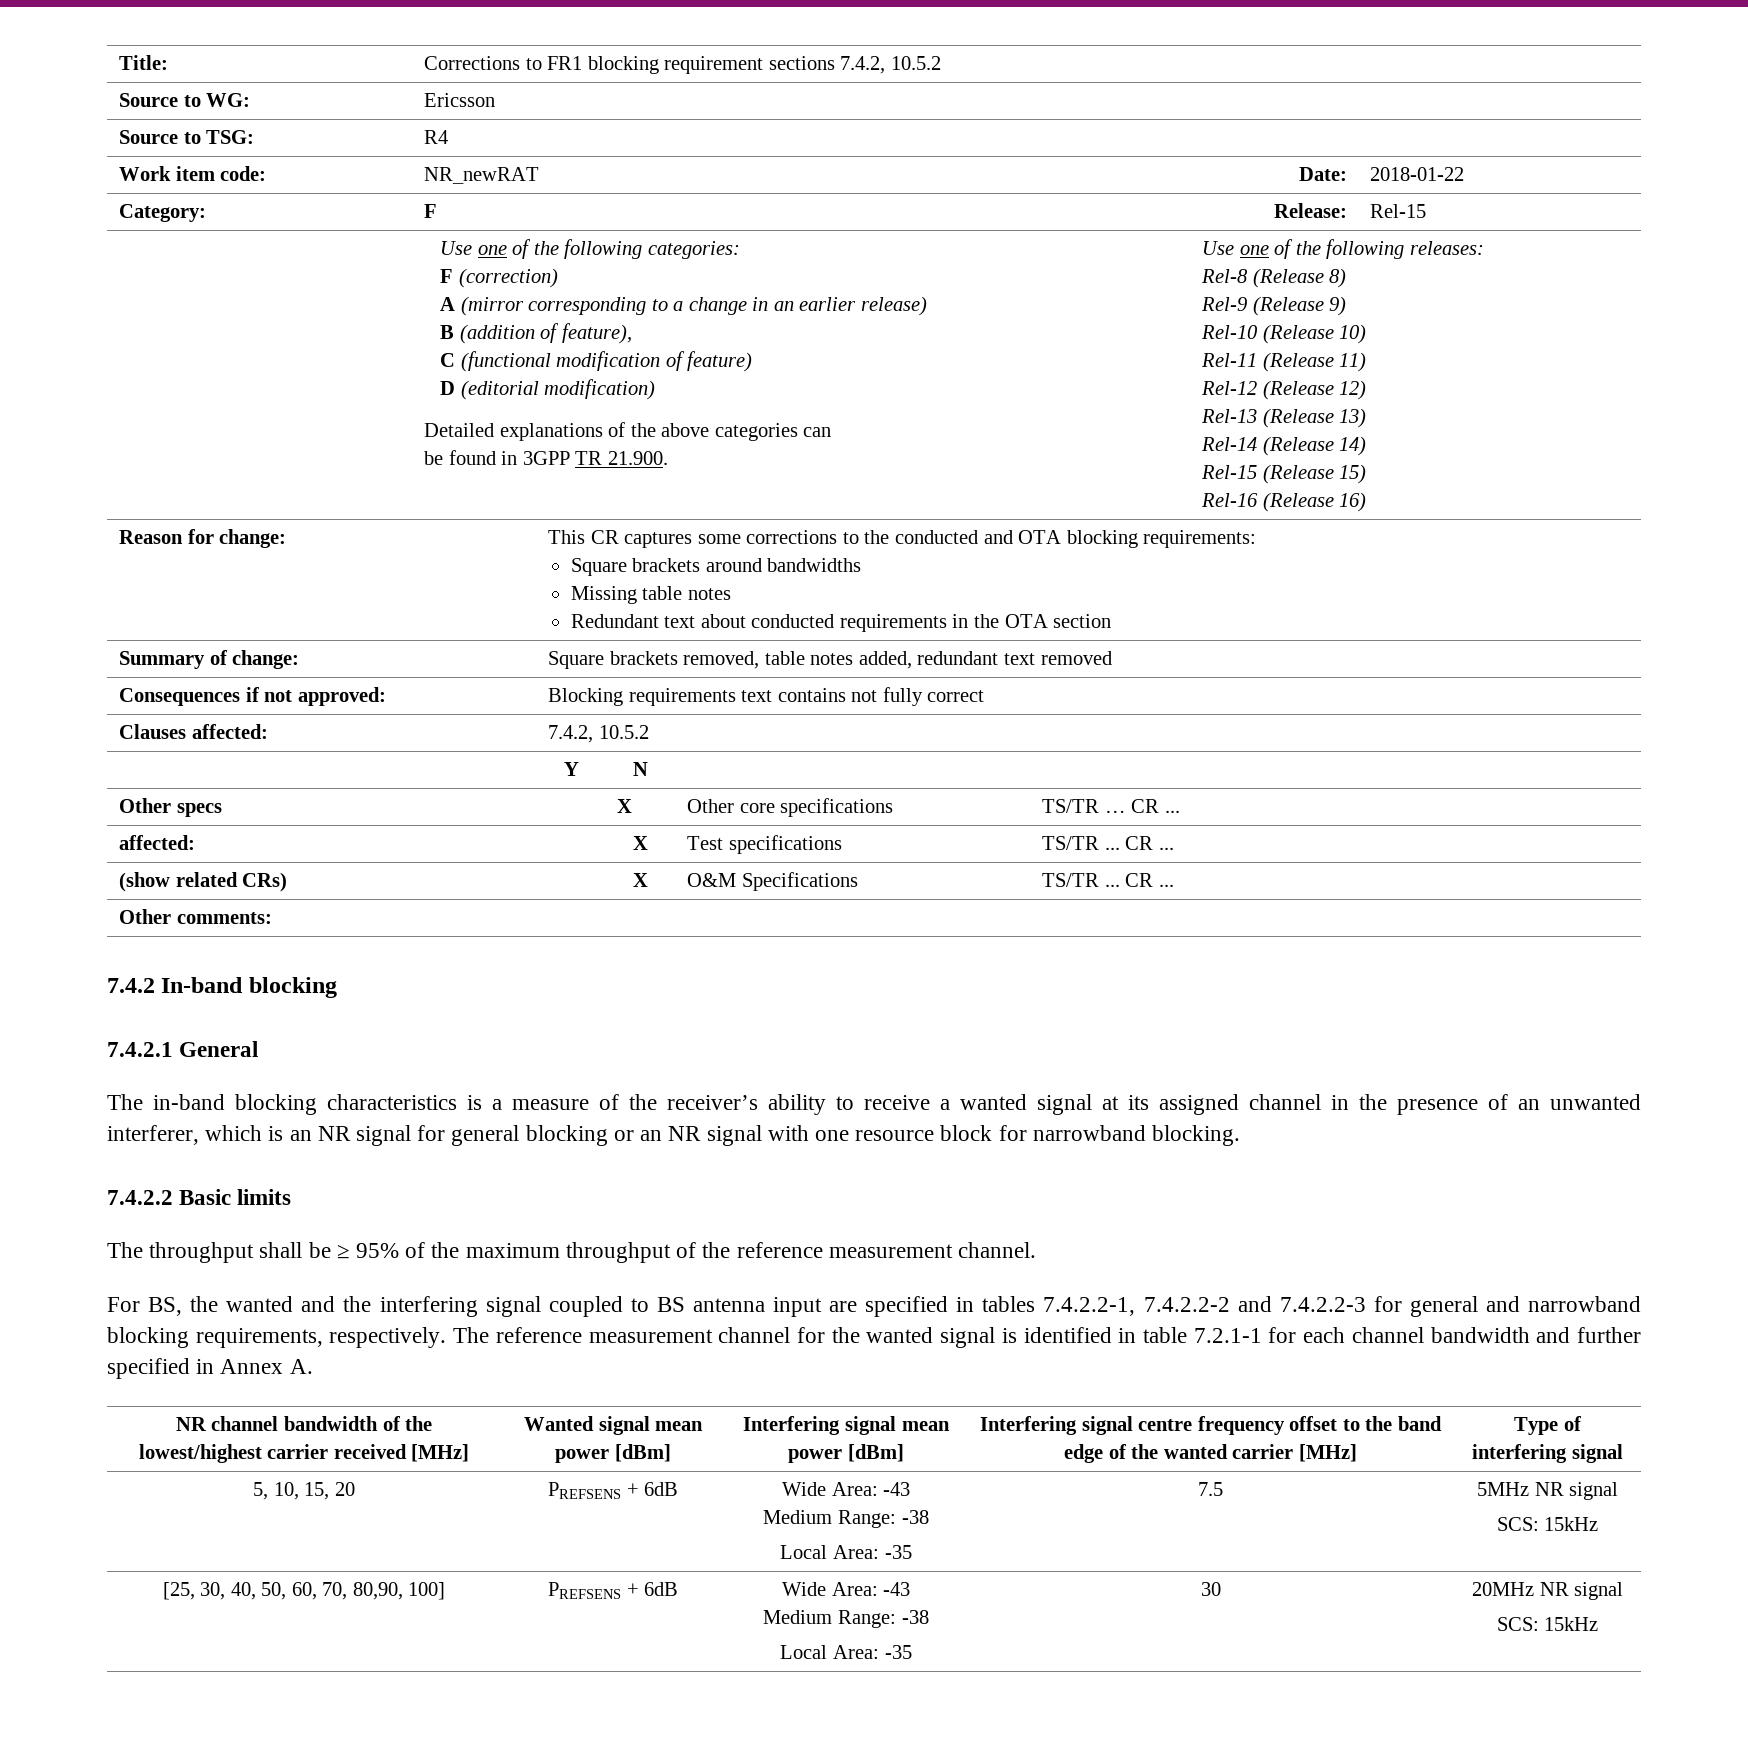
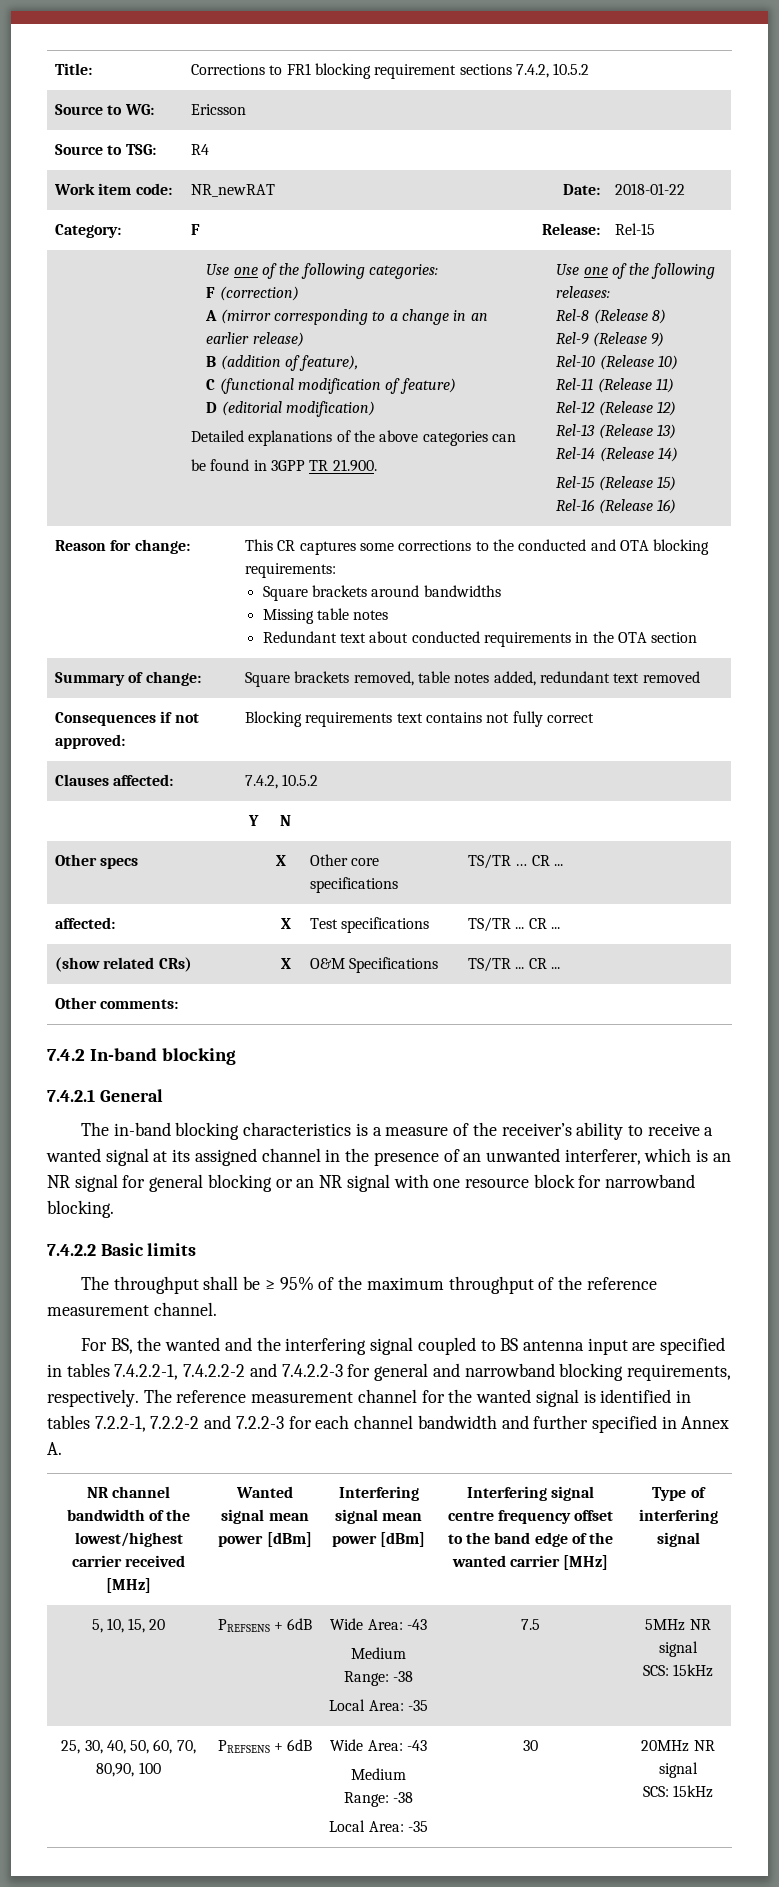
- The reference measurement channel for the wanted signal is identified in table 7.2.1-1 for each channel bandwidth and further specified in Annex A.
+ The reference measurement channel for the wanted signal is identified in tables 7.2.2-1, 7.2.2-2 and 7.2.2-3 for each channel bandwidth and further specified in Annex A.
- [25, 30, 40, 50, 60, 70, 80,90, 100] | PREFSENS + 6dB | Wide Area: -43
+ 25, 30, 40, 50, 60, 70, 80,90, 100 | PREFSENS + 6dB | Wide Area: -43

